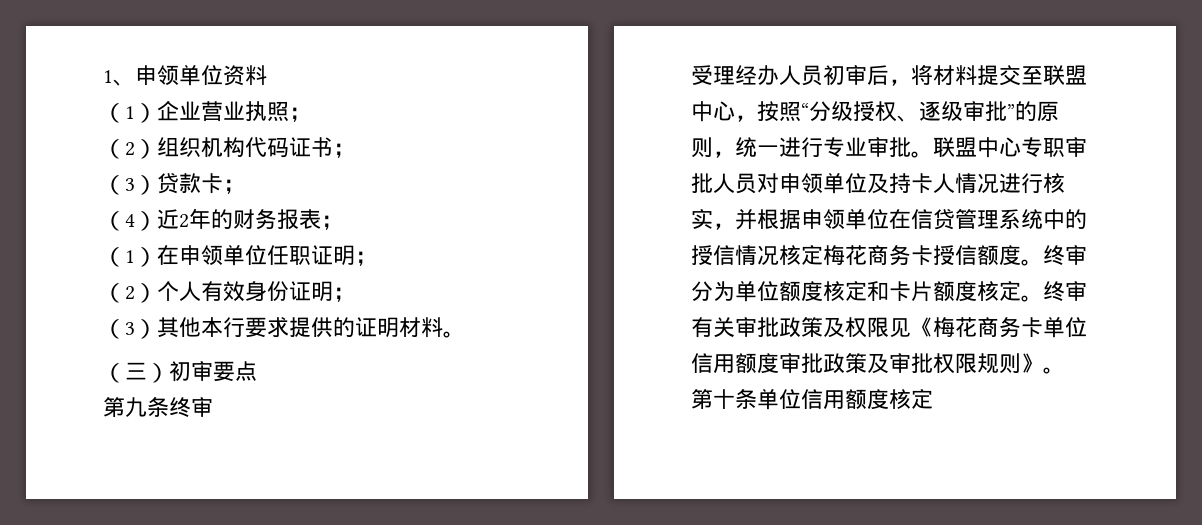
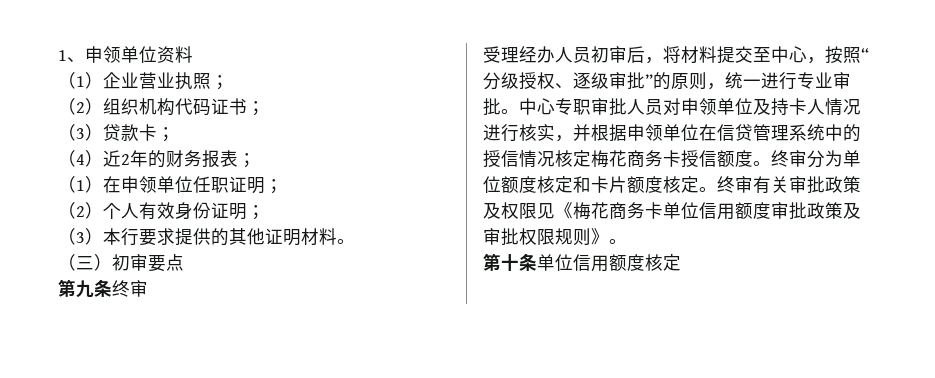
- （3）其他本行要求提供的证明材料。
+ （3）本行要求提供的其他证明材料。
- 受理经办人员初审后，将材料提交至联盟中心，按照“分级授权、逐级审批”的原则，统一进行专业审批。
+ 受理经办人员初审后，将材料提交至中心，按照“分级授权、逐级审批”的原则，统一进行专业审批。
- 联盟中心专职审批人员对申领单位及持卡人情况进行核实，并根据申领单位在信贷管理系统中的授信情况核定梅花商务卡授信额度。
+ 中心专职审批人员对申领单位及持卡人情况进行核实，并根据申领单位在信贷管理系统中的授信情况核定梅花商务卡授信额度。

